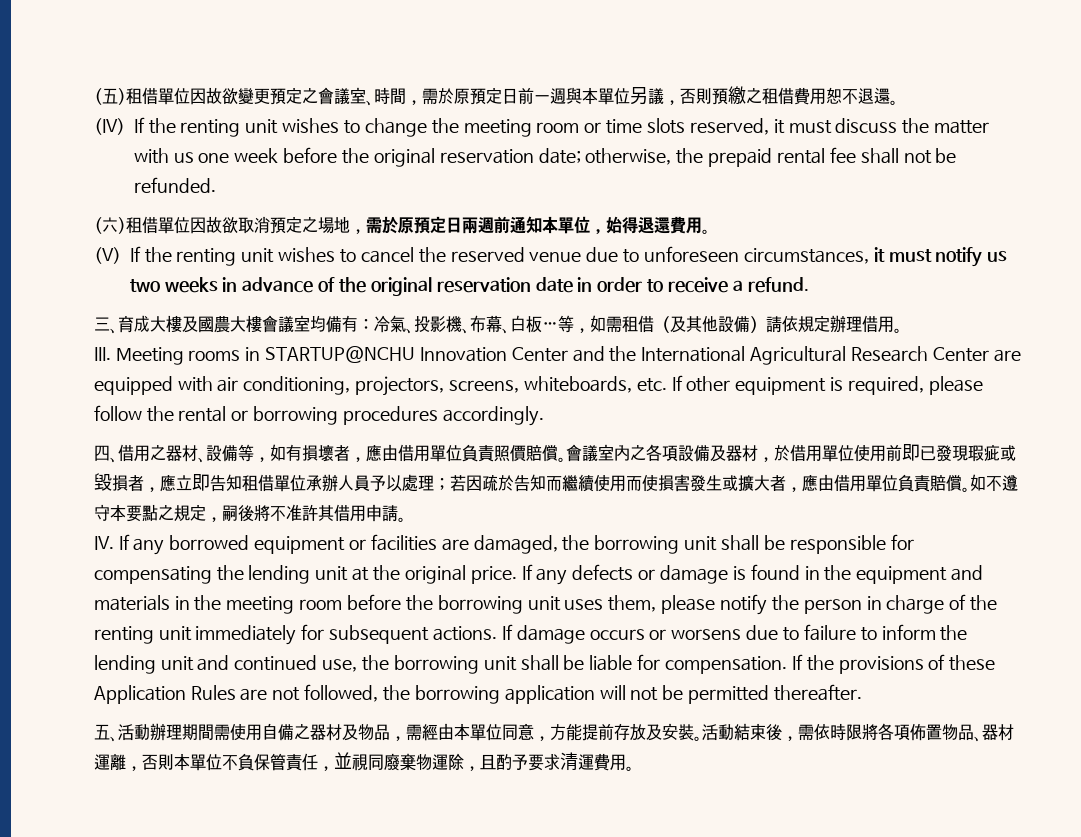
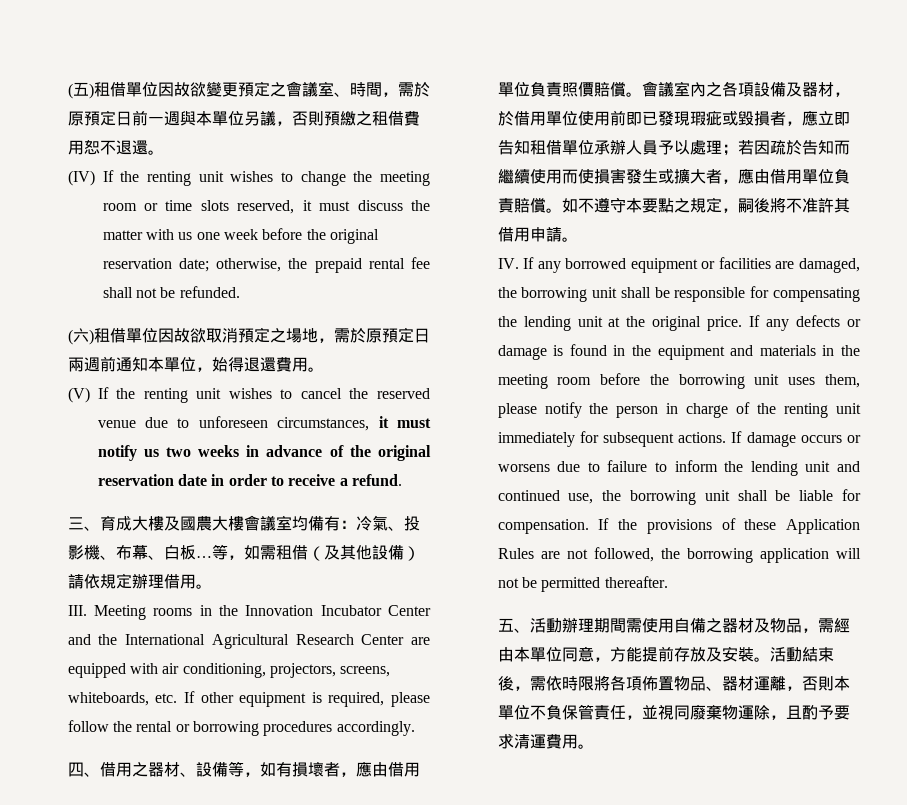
- III. Meeting rooms in STARTUP@NCHU Innovation Center and the International Agricultural Research Center are equipped with air conditioning, projectors, screens, whiteboards, etc. If other equipment is required, please follow the rental or borrowing procedures accordingly.
+ III. Meeting rooms in the Innovation Incubator Center and the International Agricultural Research Center are equipped with air conditioning, projectors, screens, whiteboards, etc. If other equipment is required, please follow the rental or borrowing procedures accordingly.

